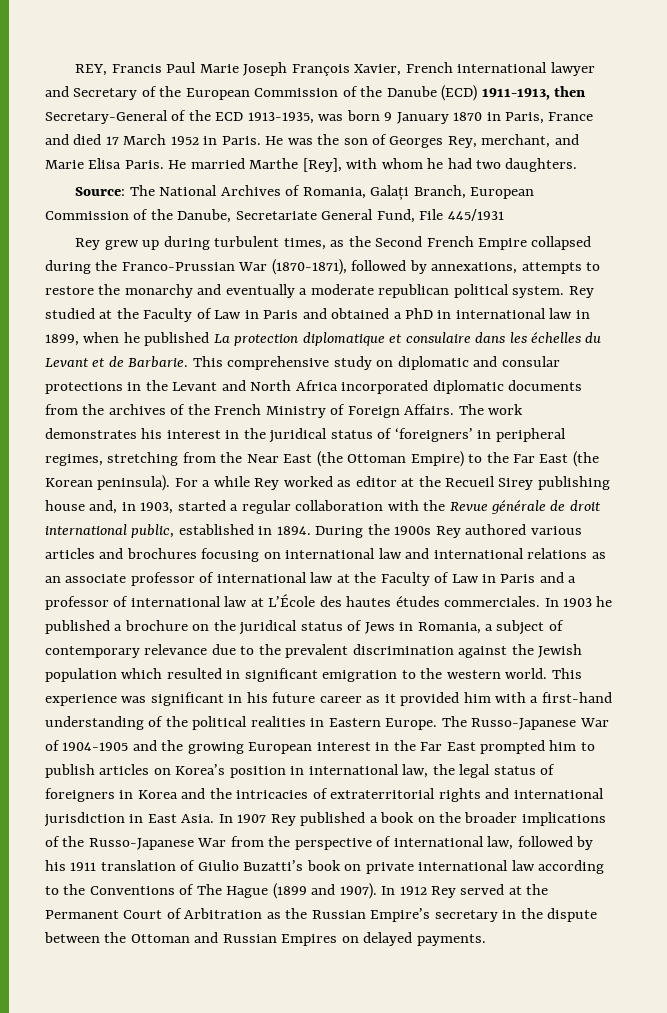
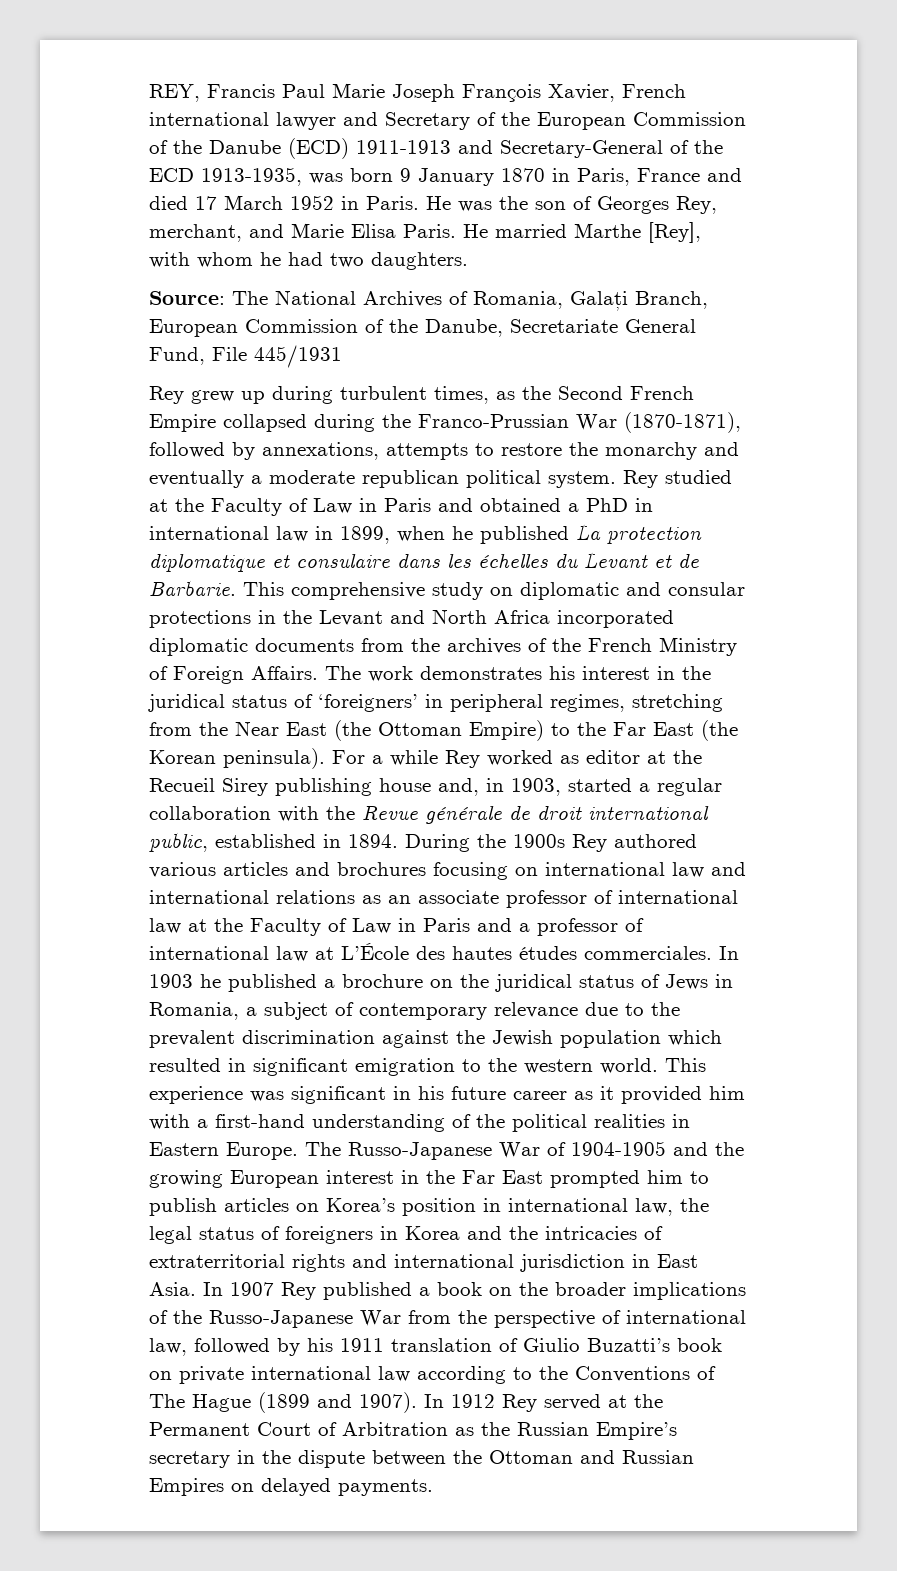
- REY, Francis Paul Marie Joseph François Xavier, French international lawyer and Secretary of the European Commission of the Danube (ECD) 1911-1913, then Secretary-General of the ECD 1913-1935, was born 9 January 1870 in Paris, France and died 17 March 1952 in Paris.
+ REY, Francis Paul Marie Joseph François Xavier, French international lawyer and Secretary of the European Commission of the Danube (ECD) 1911-1913 and Secretary-General of the ECD 1913-1935, was born 9 January 1870 in Paris, France and died 17 March 1952 in Paris.

